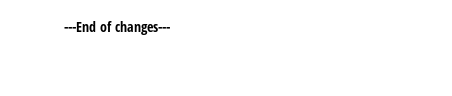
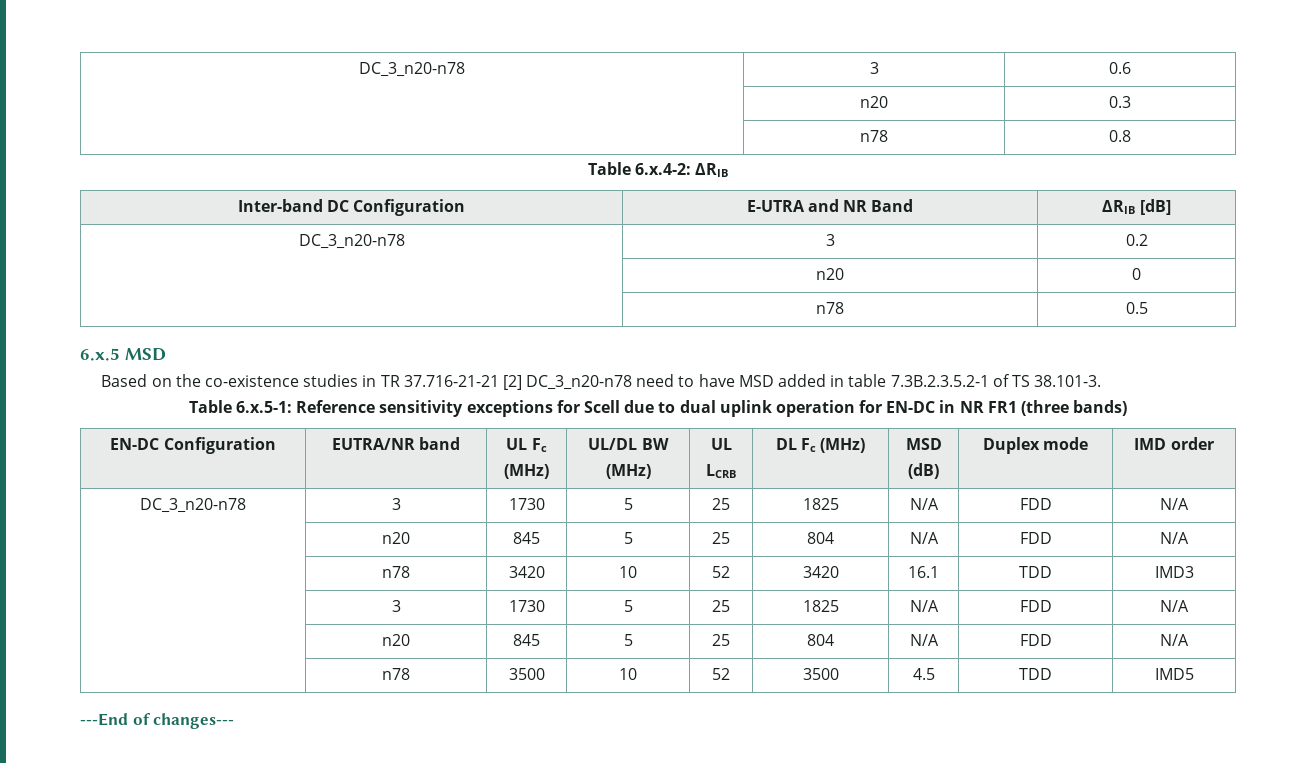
+ DC_3_n20-n78 | 3 | 0.6
+ | n20 | 0.3
+ | n78 | 0.8
+ Table 6.x.4-2: ΔRIB
+ Inter-band DC Configuration | E-UTRA and NR Band | ΔRIB [dB]
+ DC_3_n20-n78 | 3 | 0.2
+ | n20 | 0
+ | n78 | 0.5
+ 6.x.5 MSD
+ Based on the co-existence studies in TR 37.716-21-21 [2] DC_3_n20-n78 need to have MSD added in table 7.3B.2.3.5.2-1 of TS 38.101-3.
+ Table 6.x.5-1: Reference sensitivity exceptions for Scell due to dual uplink operation for EN-DC in NR FR1 (three bands)
+ EN-DC Configuration | EUTRA/NR band | UL Fc
+ (MHz) | UL/DL BW
+ (MHz) | UL
+ LCRB | DL Fc (MHz) | MSD
+ (dB) | Duplex mode | IMD order
+ DC_3_n20-n78 | 3 | 1730 | 5 | 25 | 1825 | N/A | FDD | N/A
+ | n20 | 845 | 5 | 25 | 804 | N/A | FDD | N/A
+ | n78 | 3420 | 10 | 52 | 3420 | 16.1 | TDD | IMD3
+ | 3 | 1730 | 5 | 25 | 1825 | N/A | FDD | N/A
+ | n20 | 845 | 5 | 25 | 804 | N/A | FDD | N/A
+ | n78 | 3500 | 10 | 52 | 3500 | 4.5 | TDD | IMD5

